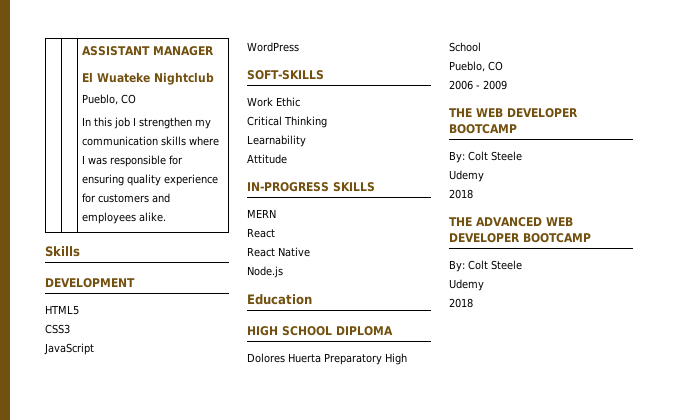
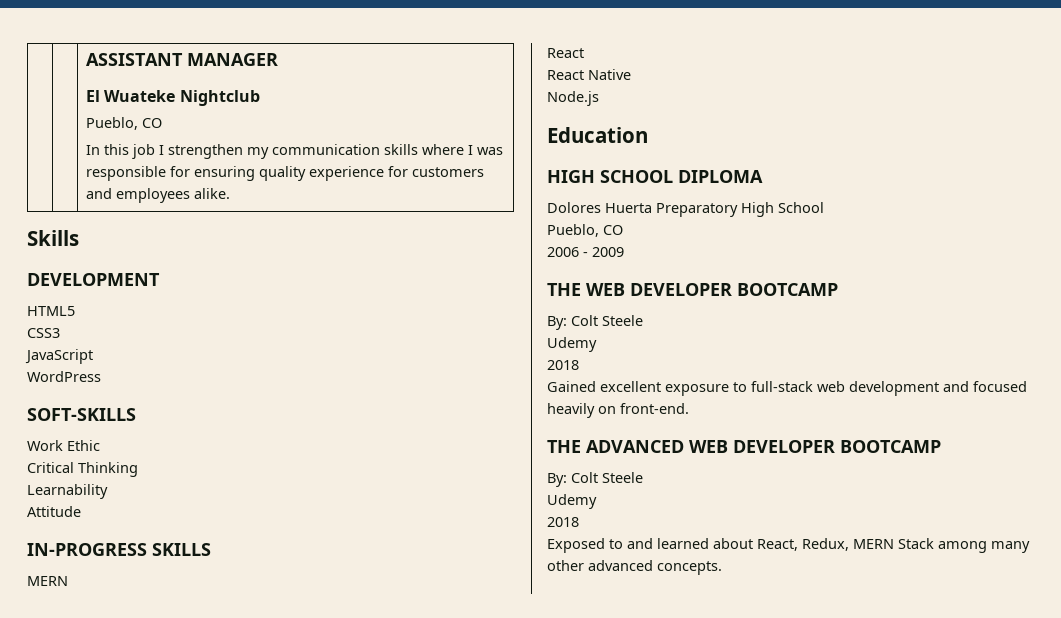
+ Gained excellent exposure to full-stack web development and focused heavily on front-end.
+ Exposed to and learned about React, Redux, MERN Stack among many other advanced concepts.

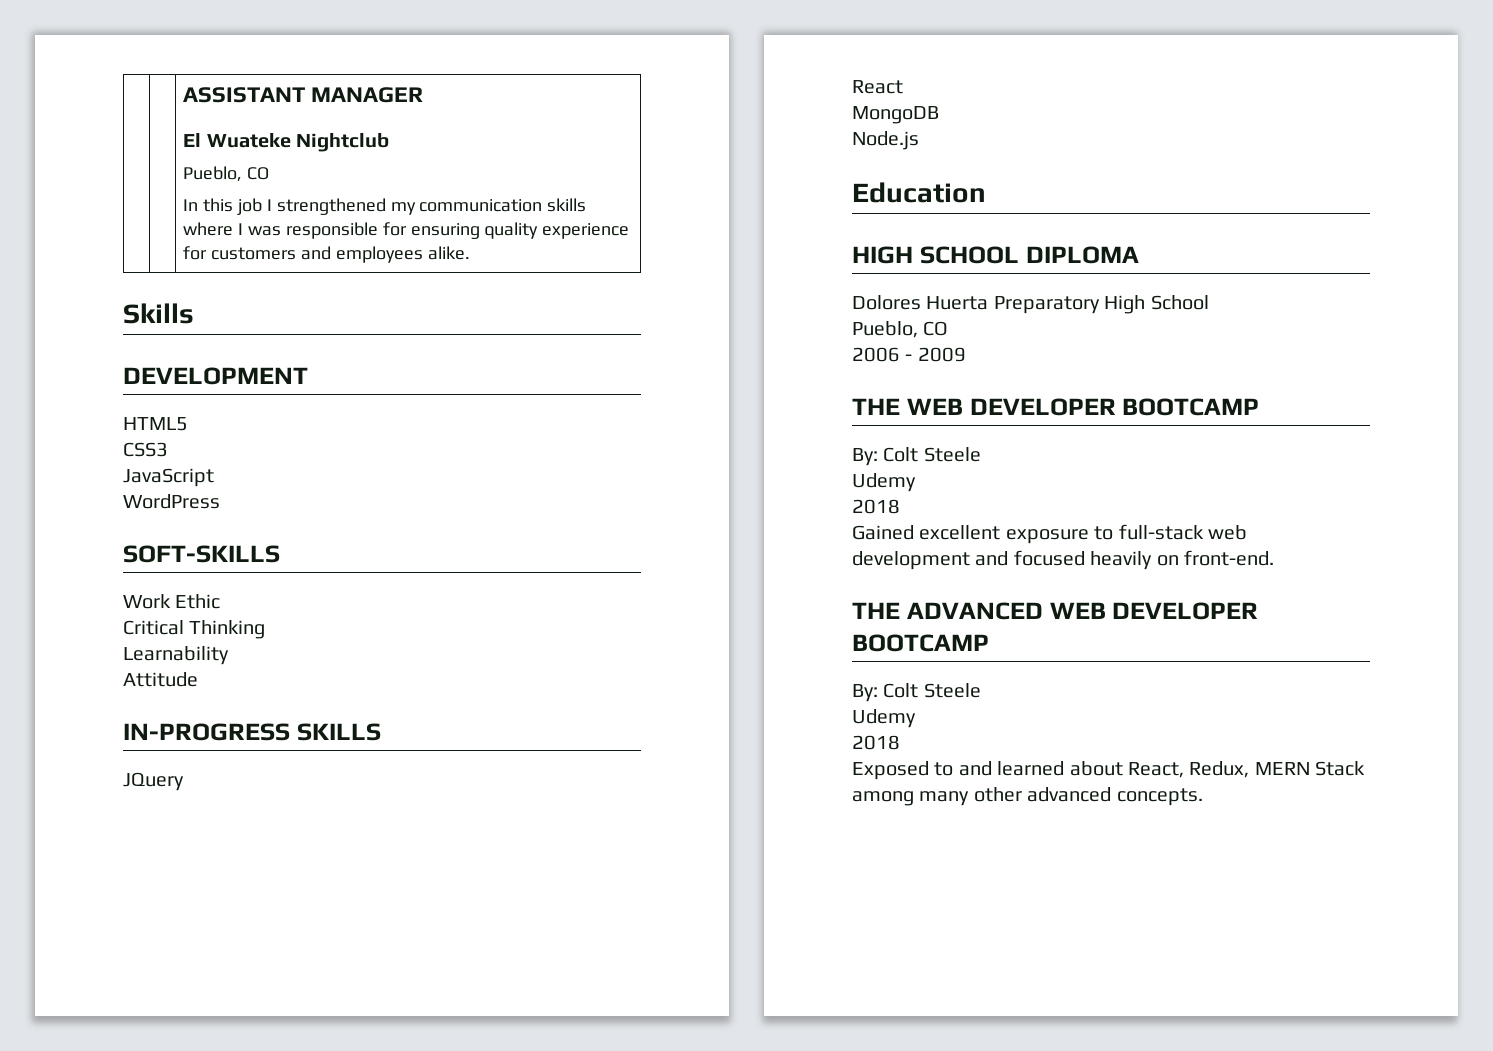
  | | ASSISTANT MANAGER
  El Wuateke Nightclub
  Pueblo, CO
- In this job I strengthen my communication skills where I was responsible for ensuring quality experience for customers and employees alike.
+ In this job I strengthened my communication skills where I was responsible for ensuring quality experience for customers and employees alike.
  IN-PROGRESS SKILLS
- MERN
+ JQuery
- React Native
+ MongoDB

